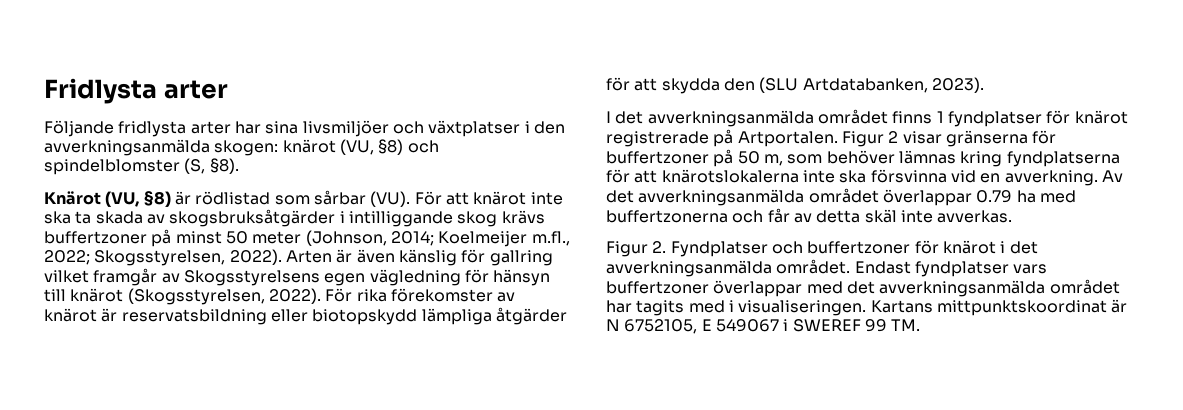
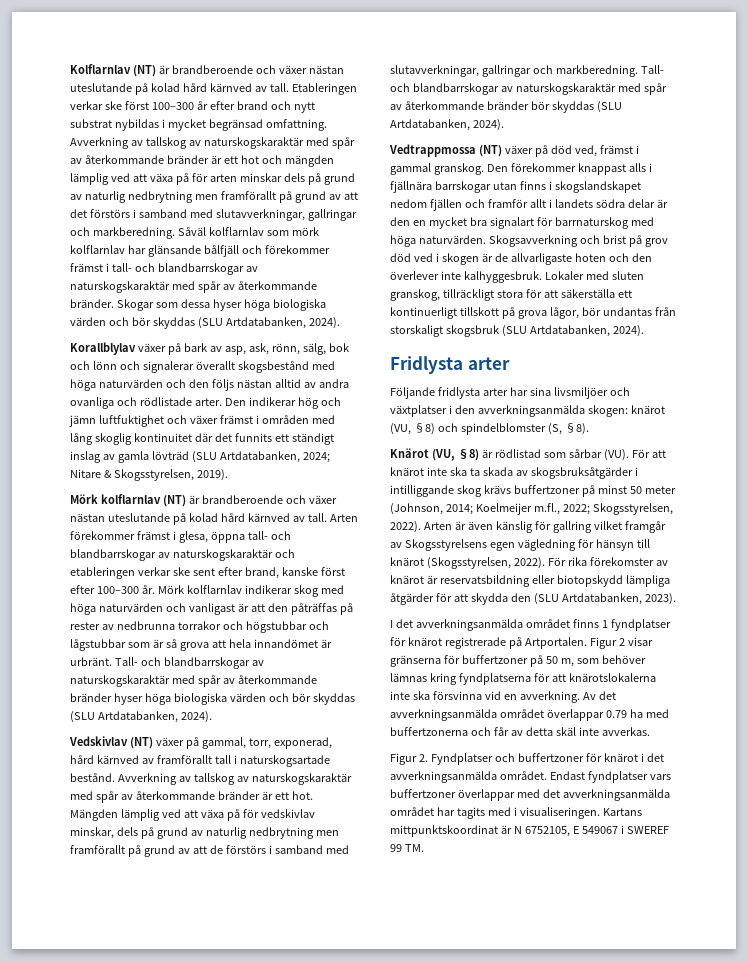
+ Kolflarnlav (NT) är brandberoende och växer nästan uteslutande på kolad hård kärnved av tall. Etableringen verkar ske först 100–300 år efter brand och nytt substrat nybildas i mycket begränsad omfattning. Avverkning av tallskog av naturskogskaraktär med spår av återkommande bränder är ett hot och mängden lämplig ved att växa på för arten minskar dels på grund av naturlig nedbrytning men framförallt på grund av att det förstörs i samband med slutavverkningar, gallringar och markberedning. Såväl kolflarnlav som mörk kolflarnlav har glänsande bålfjäll och förekommer främst i tall- och blandbarrskogar av naturskogskaraktär med spår av återkommande bränder. Skogar som dessa hyser höga biologiska värden och bör skyddas (SLU Artdatabanken, 2024).
+ Korallblylav växer på bark av asp, ask, rönn, sälg, bok och lönn och signalerar överallt skogsbestånd med höga naturvärden och den följs nästan alltid av andra ovanliga och rödlistade arter. Den indikerar hög och jämn luftfuktighet och växer främst i områden med lång skoglig kontinuitet där det funnits ett ständigt inslag av gamla lövträd (SLU Artdatabanken, 2024; Nitare & Skogsstyrelsen, 2019).
+ Mörk kolflarnlav (NT) är brandberoende och växer nästan uteslutande på kolad hård kärnved av tall. Arten förekommer främst i glesa, öppna tall- och blandbarrskogar av naturskogskaraktär och etableringen verkar ske sent efter brand, kanske först efter 100–300 år. Mörk kolflarnlav indikerar skog med höga naturvärden och vanligast är att den påträffas på rester av nedbrunna torrakor och högstubbar och lågstubbar som är så grova att hela innandömet är urbränt. Tall- och blandbarrskogar av naturskogskaraktär med spår av återkommande bränder hyser höga biologiska värden och bör skyddas (SLU Artdatabanken, 2024).
+ Vedskivlav (NT) växer på gammal, torr, exponerad, hård kärnved av framförallt tall i naturskogsartade bestånd. Avverkning av tallskog av naturskogskaraktär med spår av återkommande bränder är ett hot. Mängden lämplig ved att växa på för vedskivlav minskar, dels på grund av naturlig nedbrytning men framförallt på grund av att de förstörs i samband med slutavverkningar, gallringar och markberedning. Tall- och blandbarrskogar av naturskogskaraktär med spår av återkommande bränder bör skyddas (SLU Artdatabanken, 2024).
+ Vedtrappmossa (NT) växer på död ved, främst i gammal granskog. Den förekommer knappast alls i fjällnära barrskogar utan finns i skogslandskapet nedom fjällen och framför allt i landets södra delar är den en mycket bra signalart för barrnaturskog med höga naturvärden. Skogsavverkning och brist på grov död ved i skogen är de allvarligaste hoten och den överlever inte kalhyggesbruk. Lokaler med sluten granskog, tillräckligt stora för att säkerställa ett kontinuerligt tillskott på grova lågor, bör undantas från storskaligt skogsbruk (SLU Artdatabanken, 2024).

